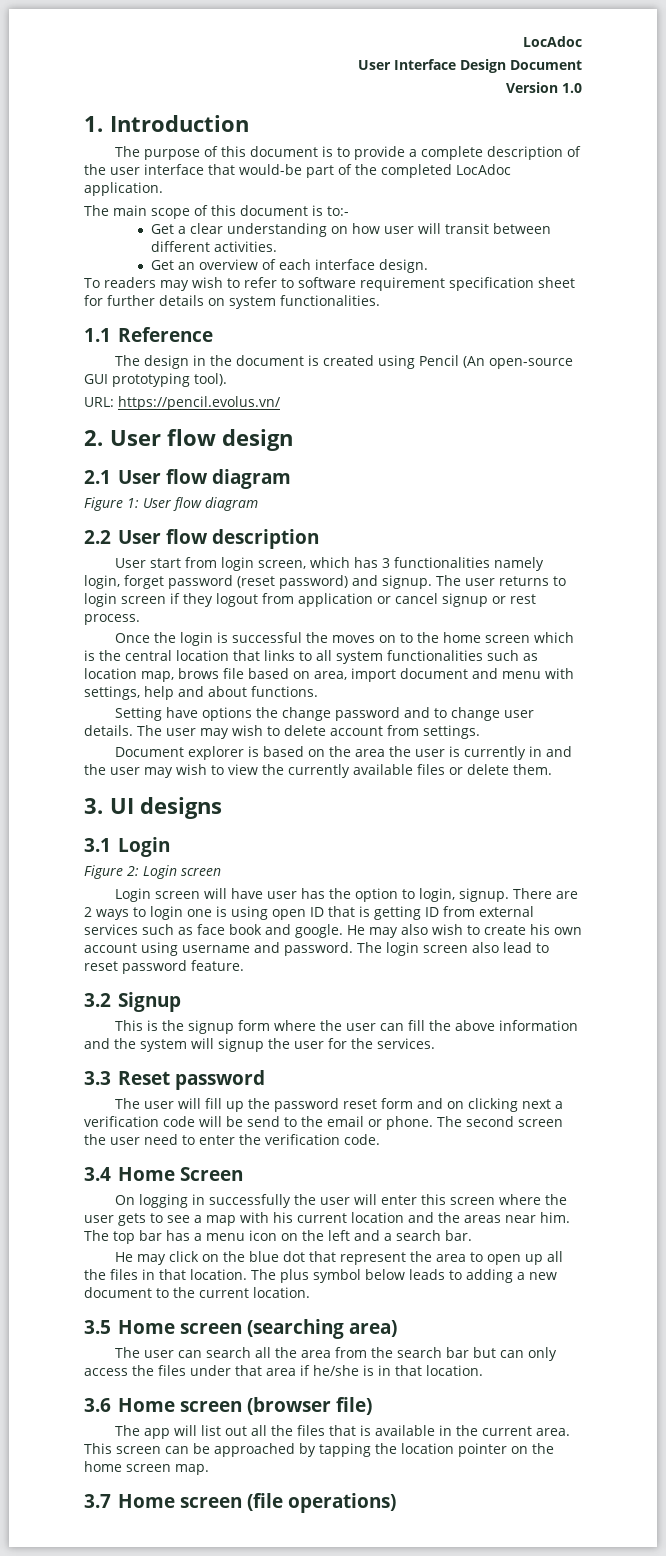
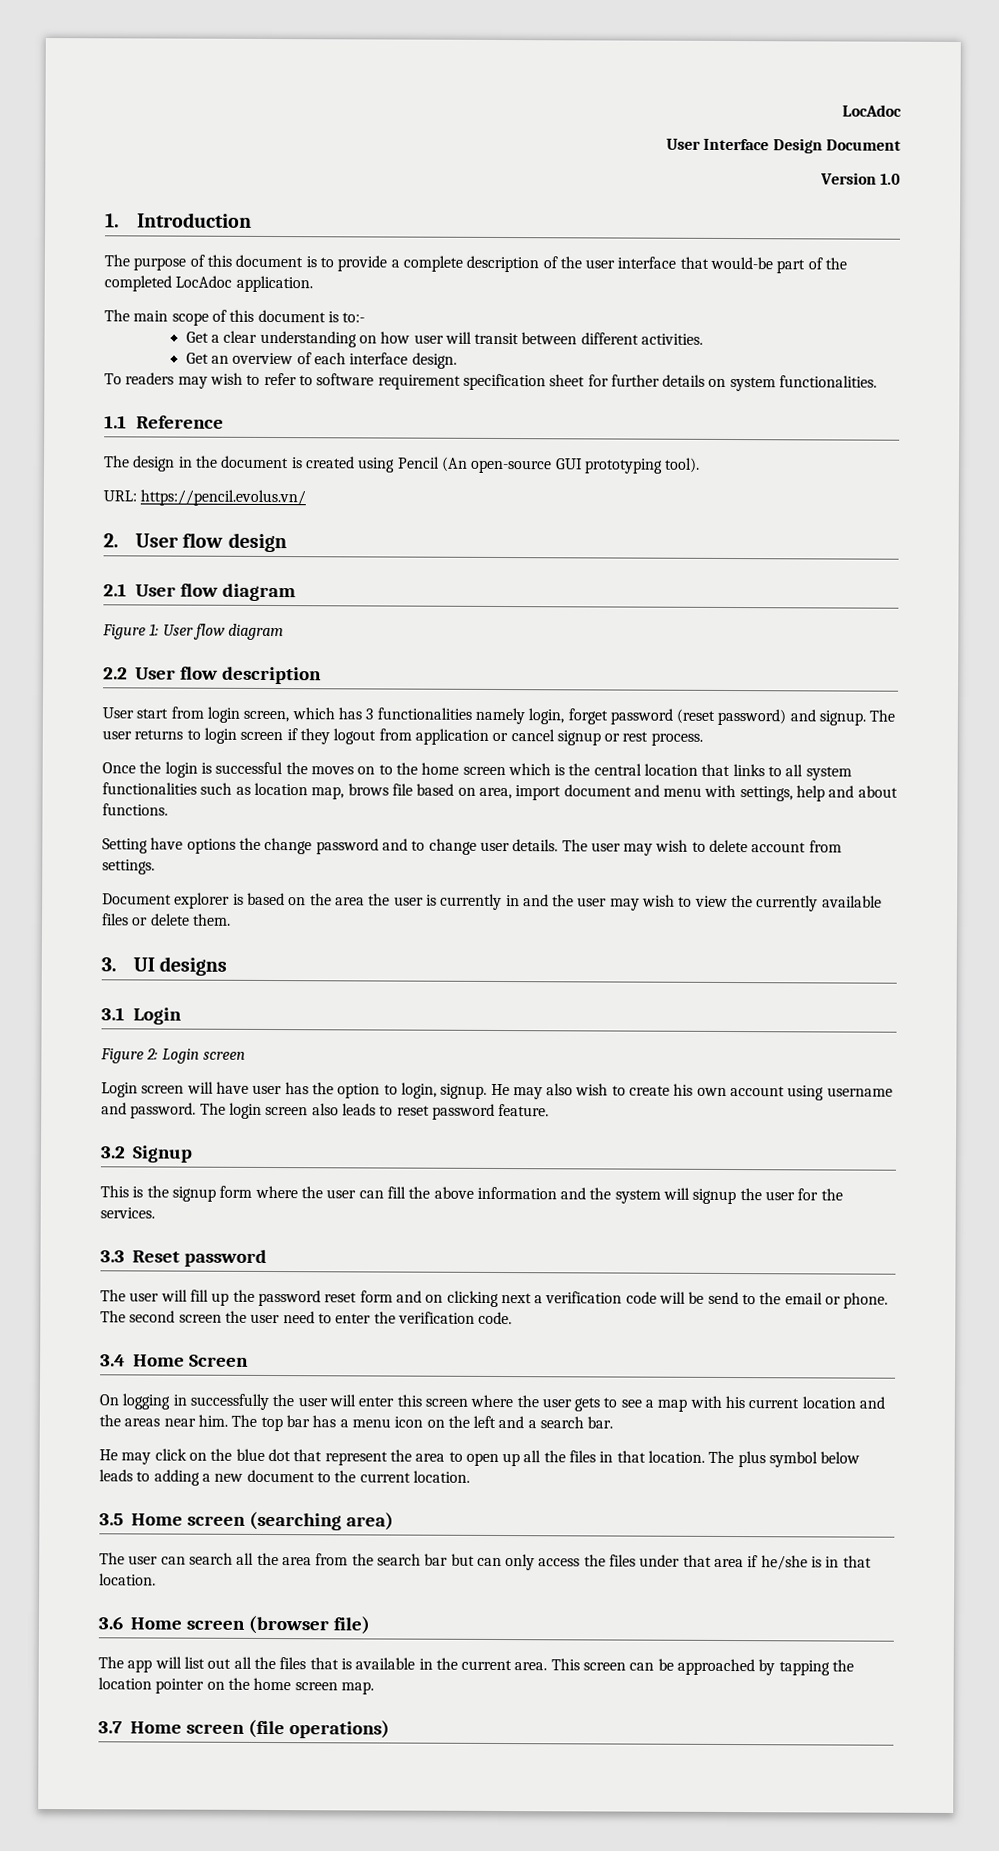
- There are 2 ways to login one is using open ID that is getting ID from external services such as face book and google.
- The login screen also lead to reset password feature.
+ The login screen also leads to reset password feature.

